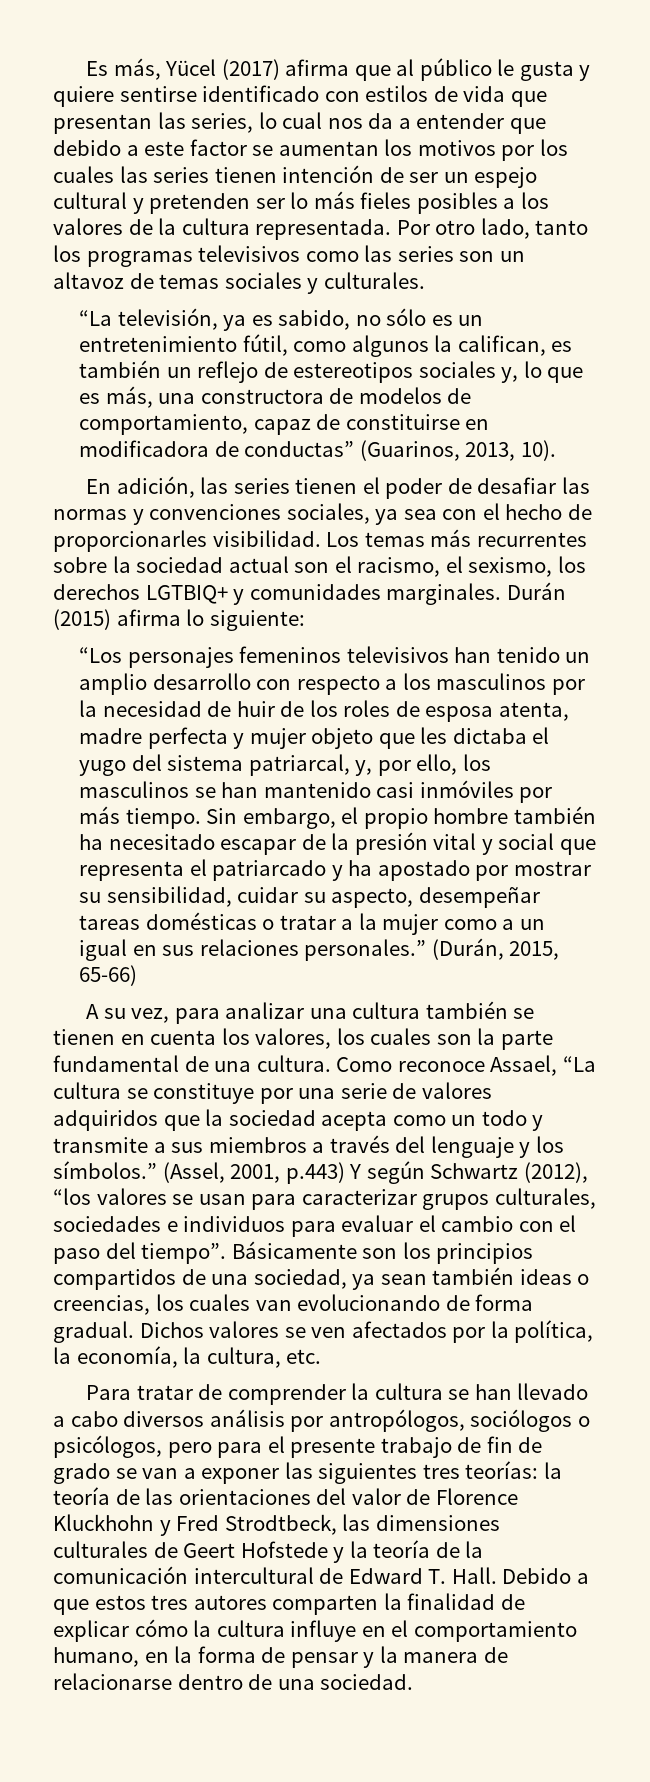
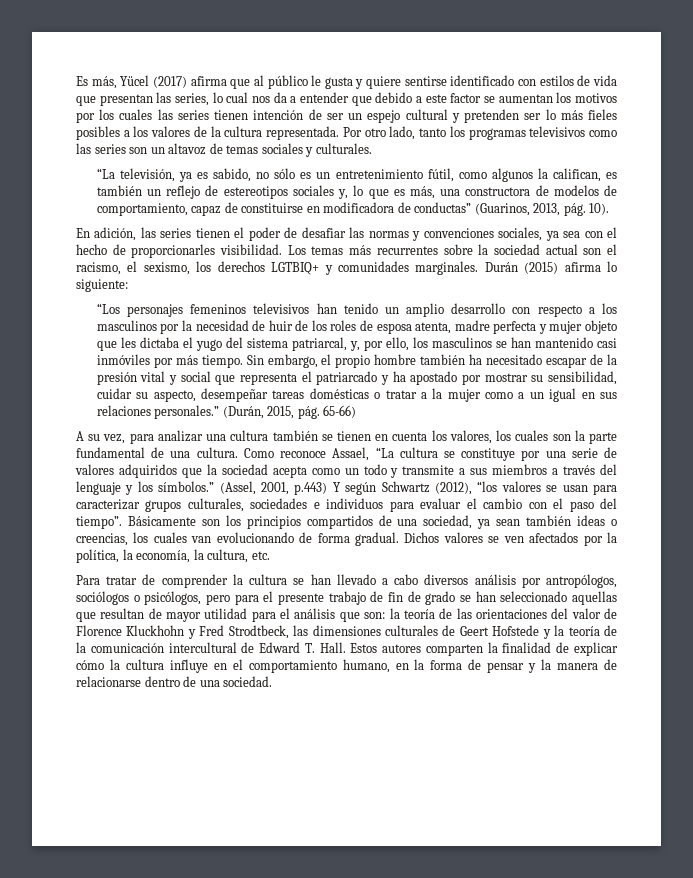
- “La televisión, ya es sabido, no sólo es un entretenimiento fútil, como algunos la califican, es también un reflejo de estereotipos sociales y, lo que es más, una constructora de modelos de comportamiento, capaz de constituirse en modificadora de conductas” (Guarinos, 2013, 10).
+ “La televisión, ya es sabido, no sólo es un entretenimiento fútil, como algunos la califican, es también un reflejo de estereotipos sociales y, lo que es más, una constructora de modelos de comportamiento, capaz de constituirse en modificadora de conductas” (Guarinos, 2013, pág. 10).
- (Durán, 2015, 65-66)
+ (Durán, 2015, pág. 65-66)
- Para tratar de comprender la cultura se han llevado a cabo diversos análisis por antropólogos, sociólogos o psicólogos, pero para el presente trabajo de fin de grado se van a exponer las siguientes tres teorías: la teoría de las orientaciones del valor de Florence Kluckhohn y Fred Strodtbeck, las dimensiones culturales de Geert Hofstede y la teoría de la comunicación intercultural de Edward T. Hall.
+ Para tratar de comprender la cultura se han llevado a cabo diversos análisis por antropólogos, sociólogos o psicólogos, pero para el presente trabajo de fin de grado se han seleccionado aquellas que resultan de mayor utilidad para el análisis que son: la teoría de las orientaciones del valor de Florence Kluckhohn y Fred Strodtbeck, las dimensiones culturales de Geert Hofstede y la teoría de la comunicación intercultural de Edward T. Hall.
- Debido a que estos tres autores comparten la finalidad de explicar cómo la cultura influye en el comportamiento humano, en la forma de pensar y la manera de relacionarse dentro de una sociedad.
+ Estos autores comparten la finalidad de explicar cómo la cultura influye en el comportamiento humano, en la forma de pensar y la manera de relacionarse dentro de una sociedad.

